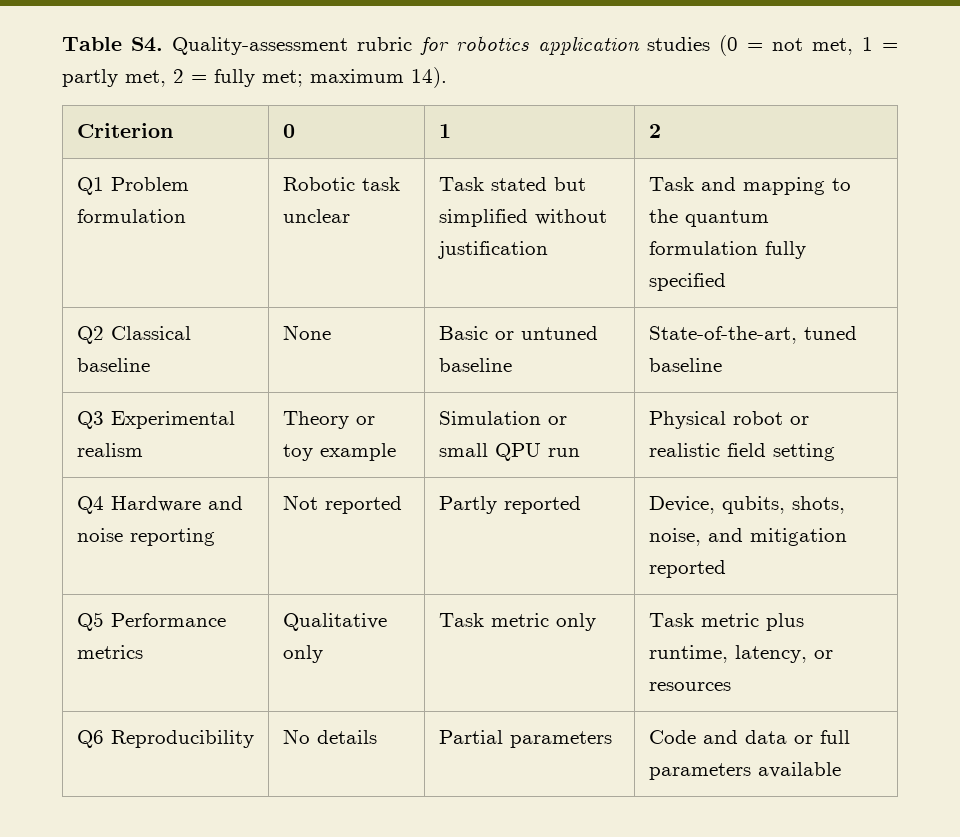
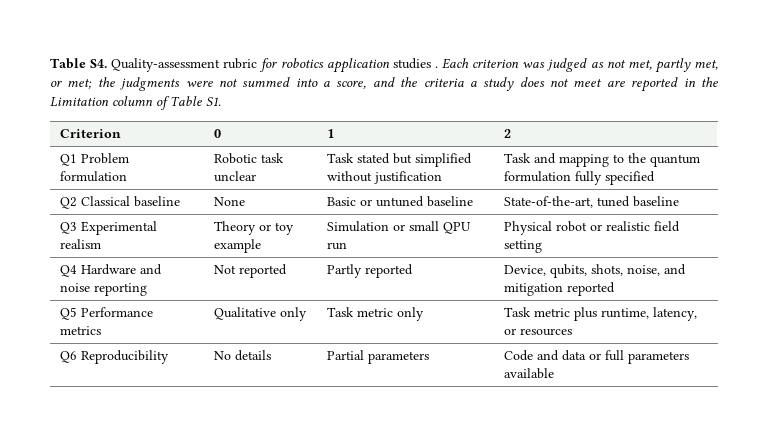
- Table S4. Quality-assessment rubric for robotics application studies (0 = not met, 1 = partly met, 2 = fully met; maximum 14).
+ Table S4. Quality-assessment rubric for robotics application studies . Each criterion was judged as not met, partly met, or met; the judgments were not summed into a score, and the criteria a study does not meet are reported in the Limitation column of Table S1.

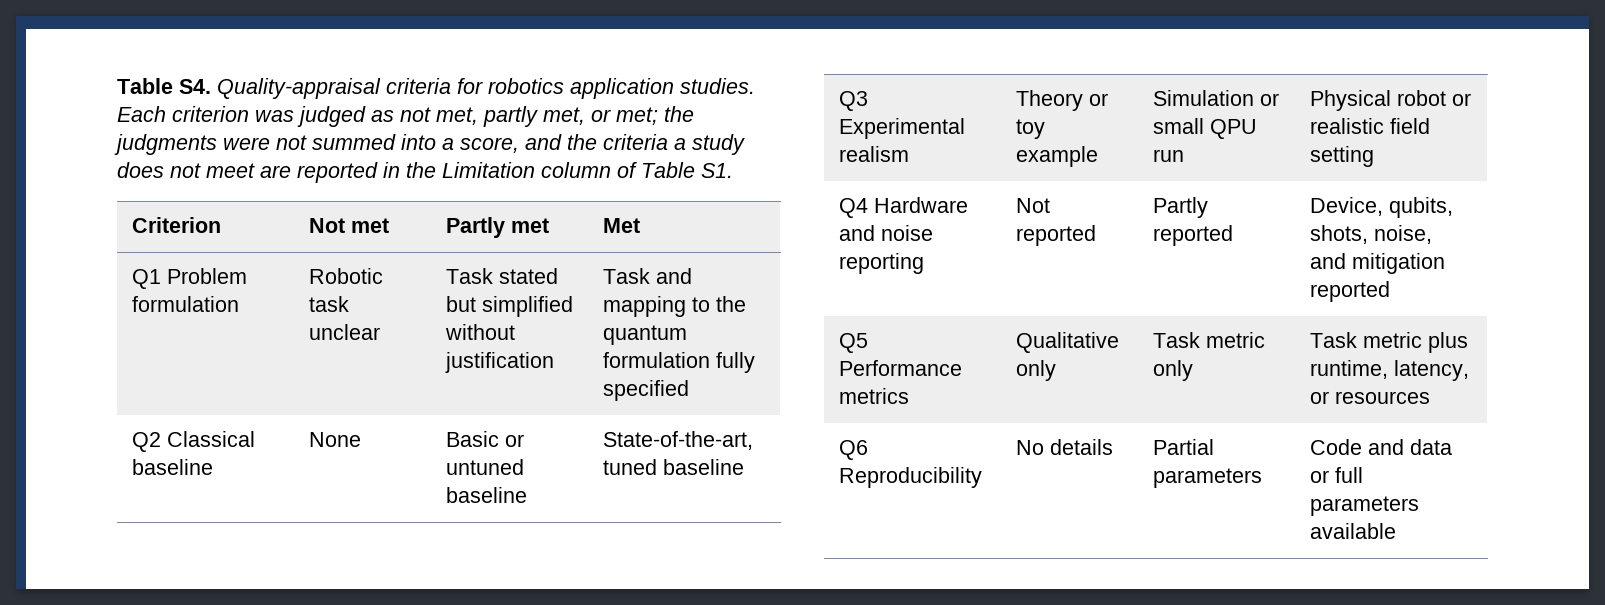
- Table S4. Quality-assessment rubric for robotics application studies .
+ Table S4. Quality-appraisal criteria for robotics application studies.
- Criterion | 0 | 1 | 2
+ Criterion | Not met | Partly met | Met

